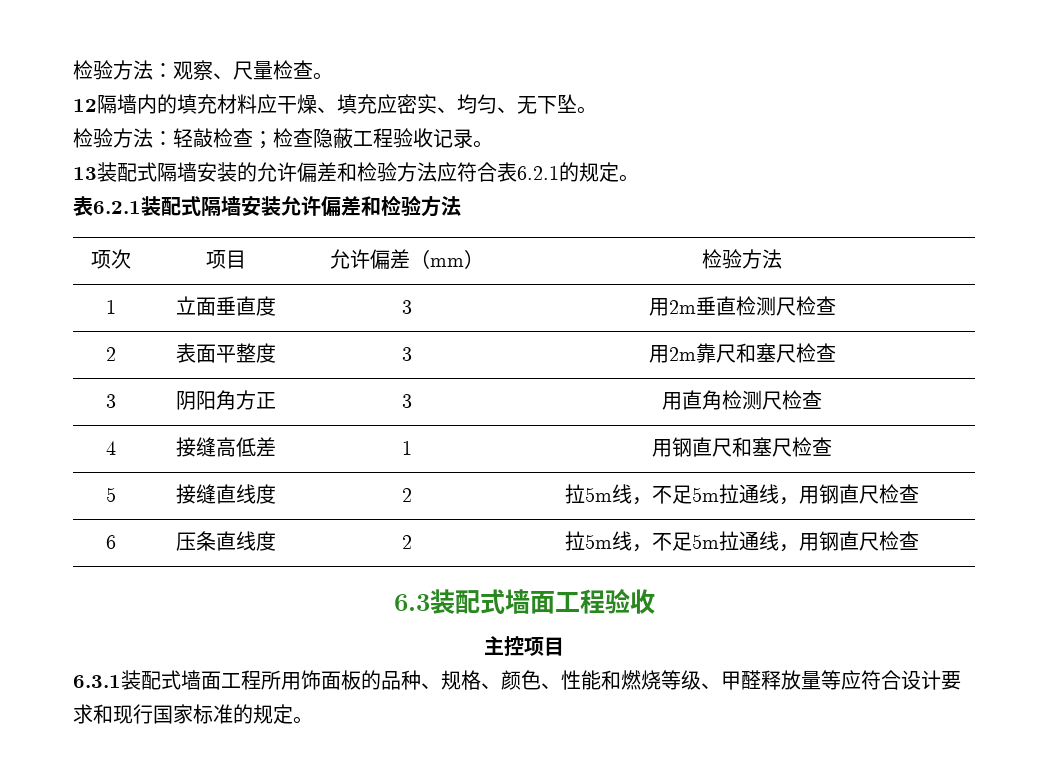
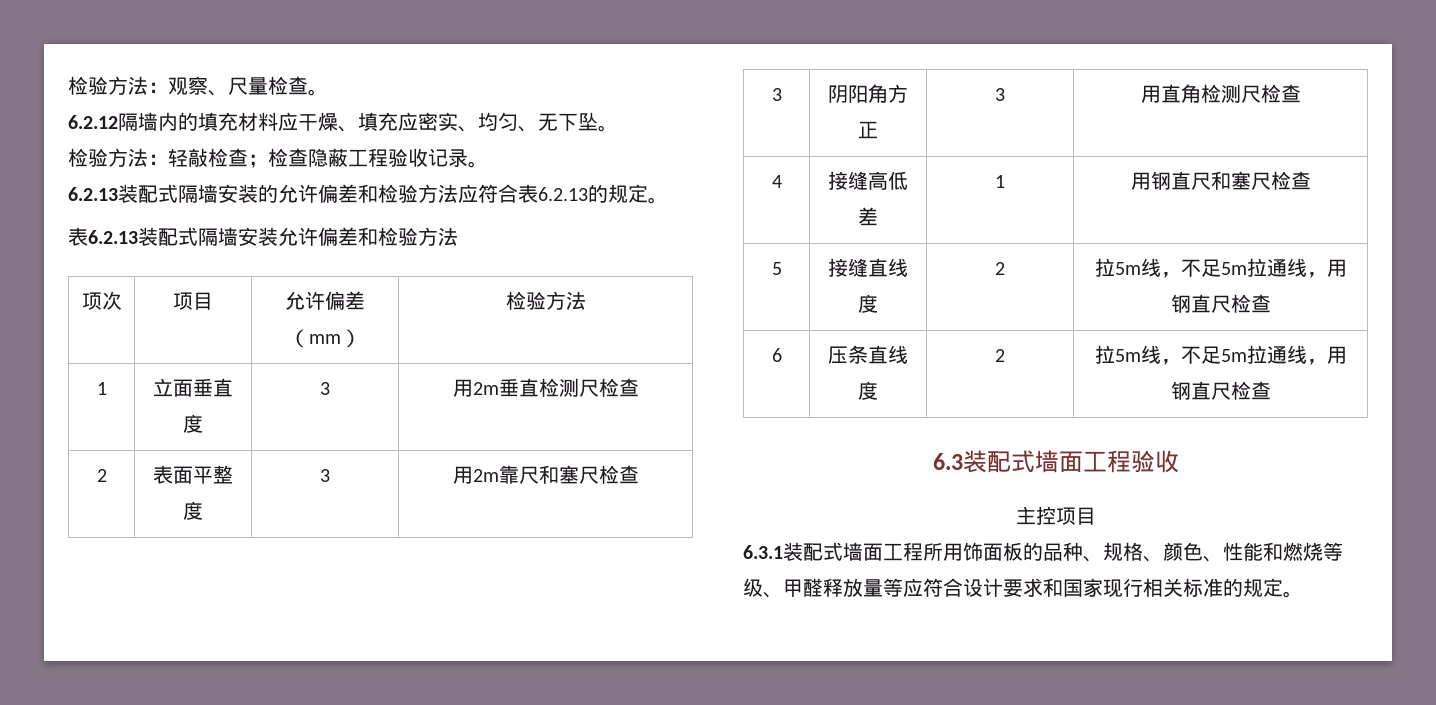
- 12隔墙内的填充材料应干燥、填充应密实、均匀、无下坠。
+ 6.2.12隔墙内的填充材料应干燥、填充应密实、均匀、无下坠。
- 13装配式隔墙安装的允许偏差和检验方法应符合表6.2.1的规定。
+ 6.2.13装配式隔墙安装的允许偏差和检验方法应符合表6.2.13的规定。
- 表6.2.1装配式隔墙安装允许偏差和检验方法
+ 表6.2.13装配式隔墙安装允许偏差和检验方法
- 6.3.1装配式墙面工程所用饰面板的品种、规格、颜色、性能和燃烧等级、甲醛释放量等应符合设计要求和现行国家标准的规定。
+ 6.3.1装配式墙面工程所用饰面板的品种、规格、颜色、性能和燃烧等级、甲醛释放量等应符合设计要求和国家现行相关标准的规定。

